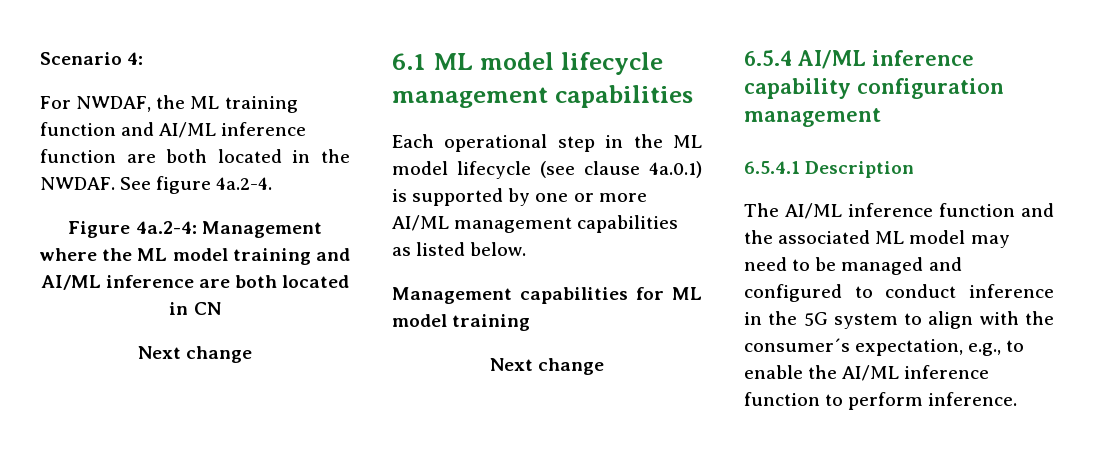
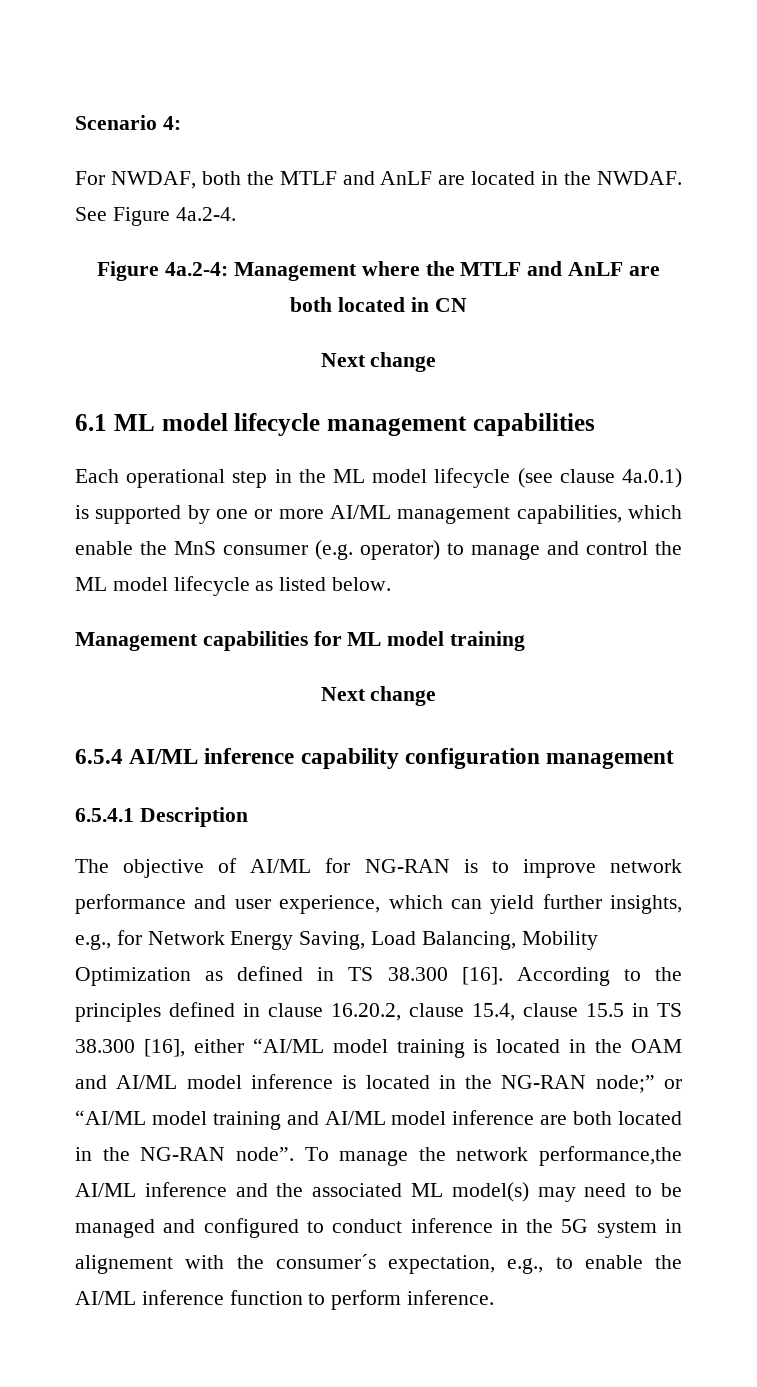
- For NWDAF, the ML training function and AI/ML inference function are both located in the NWDAF.
+ For NWDAF, both the MTLF and AnLF are located in the NWDAF.
- See figure 4a.2-4.
+ See Figure 4a.2-4.
- Figure 4a.2-4: Management where the ML model training and AI/ML inference are both located in CN
+ Figure 4a.2-4: Management where the MTLF and AnLF are both located in CN
- Each operational step in the ML model lifecycle (see clause 4a.0.1) is supported by one or more AI/ML management capabilities as listed below.
+ Each operational step in the ML model lifecycle (see clause 4a.0.1) is supported by one or more AI/ML management capabilities, which enable the MnS consumer (e.g. operator) to manage and control the ML model lifecycle as listed below.
- The AI/ML inference function and the associated ML model may need to be managed and configured to conduct inference in the 5G system to align with the consumer´s expectation, e.g., to enable the AI/ML inference function to perform inference.
+ The objective of AI/ML for NG-RAN is to improve network performance and user experience, which can yield further insights, e.g., for Network Energy Saving, Load Balancing, Mobility Optimization as defined in TS 38.300 [16]. According to the principles defined in clause 16.20.2, clause 15.4, clause 15.5 in TS 38.300 [16], either “AI/ML model training is located in the OAM and AI/ML model inference is located in the NG-RAN node;” or “AI/ML model training and AI/ML model inference are both located in the NG-RAN node”. To manage the network performance,the AI/ML inference and the associated ML model(s) may need to be managed and configured to conduct inference in the 5G system in alignement with the consumer´s expectation, e.g., to enable the AI/ML inference function to perform inference.

